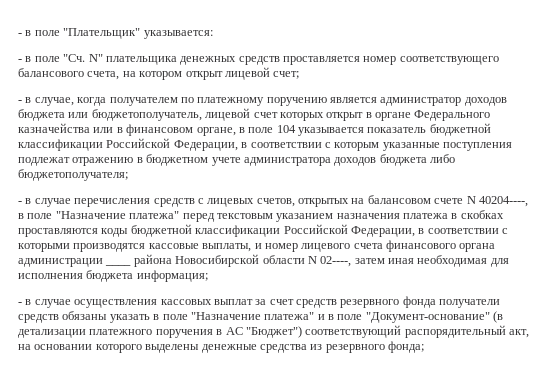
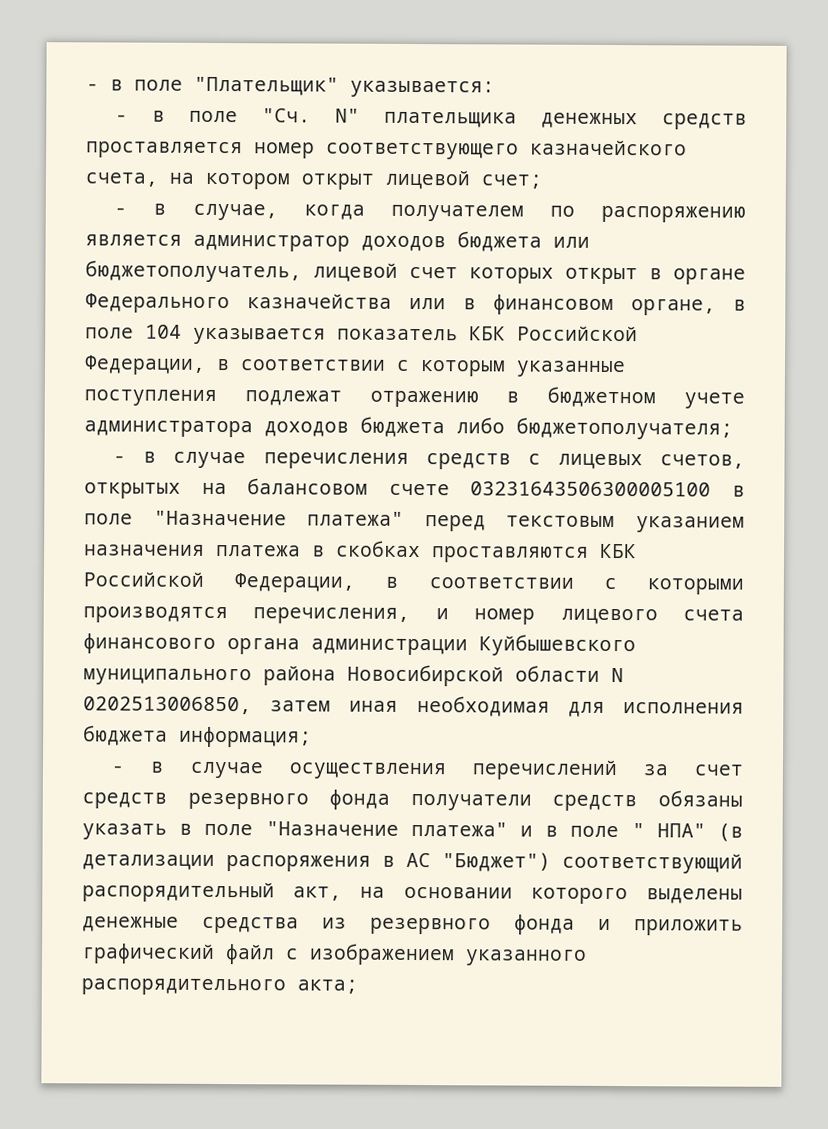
- - в поле "Сч. N" плательщика денежных средств проставляется номер соответствующего балансового счета, на котором открыт лицевой счет;
+ - в поле "Сч. N" плательщика денежных средств проставляется номер соответствующего казначейского счета, на котором открыт лицевой счет;
- - в случае, когда получателем по платежному поручению является администратор доходов бюджета или бюджетополучатель, лицевой счет которых открыт в органе Федерального казначейства или в финансовом органе, в поле 104 указывается показатель бюджетной классификации Российской Федерации, в соответствии с которым указанные поступления подлежат отражению в бюджетном учете администратора доходов бюджета либо бюджетополучателя;
+ - в случае, когда получателем по распоряжению является администратор доходов бюджета или бюджетополучатель, лицевой счет которых открыт в органе Федерального казначейства или в финансовом органе, в поле 104 указывается показатель КБК Российской Федерации, в соответствии с которым указанные поступления подлежат отражению в бюджетном учете администратора доходов бюджета либо бюджетополучателя;
- - в случае перечисления средств с лицевых счетов, открытых на балансовом счете N 40204----, в поле "Назначение платежа" перед текстовым указанием назначения платежа в скобках проставляются коды бюджетной классификации Российской Федерации, в соответствии с которыми производятся кассовые выплаты, и номер лицевого счета финансового органа администрации ____ района Новосибирской области N 02----, затем иная необходимая для исполнения бюджета информация;
+ - в случае перечисления средств с лицевых счетов, открытых на балансовом счете 03231643506300005100 в поле "Назначение платежа" перед текстовым указанием назначения платежа в скобках проставляются КБК Российской Федерации, в соответствии с которыми производятся перечисления, и номер лицевого счета финансового органа администрации Куйбышевского муниципального района Новосибирской области N 0202513006850, затем иная необходимая для исполнения бюджета информация;
- - в случае осуществления кассовых выплат за счет средств резервного фонда получатели средств обязаны указать в поле "Назначение платежа" и в поле "Документ-основание" (в детализации платежного поручения в АС "Бюджет") соответствующий распорядительный акт, на основании которого выделены денежные средства из резервного фонда;
+ - в случае осуществления перечислений за счет средств резервного фонда получатели средств обязаны указать в поле "Назначение платежа" и в поле " НПА" (в детализации распоряжения в АС "Бюджет") соответствующий распорядительный акт, на основании которого выделены денежные средства из резервного фонда и приложить графический файл с изображением указанного распорядительного акта;

